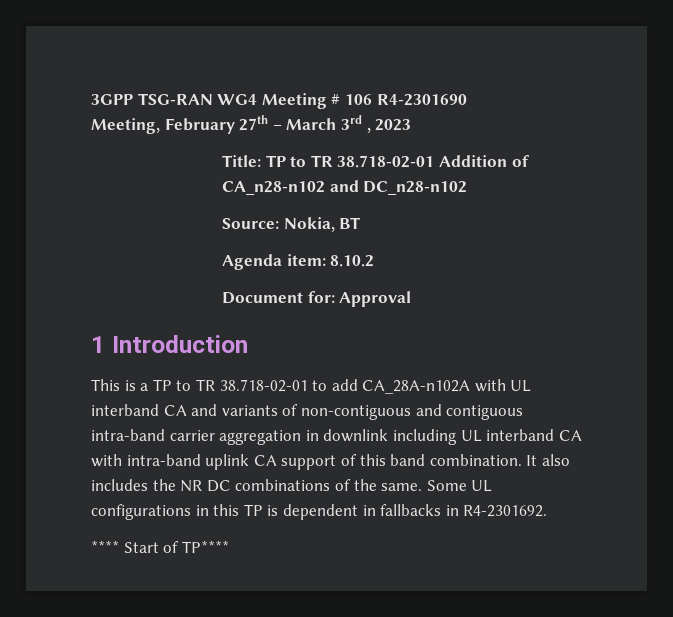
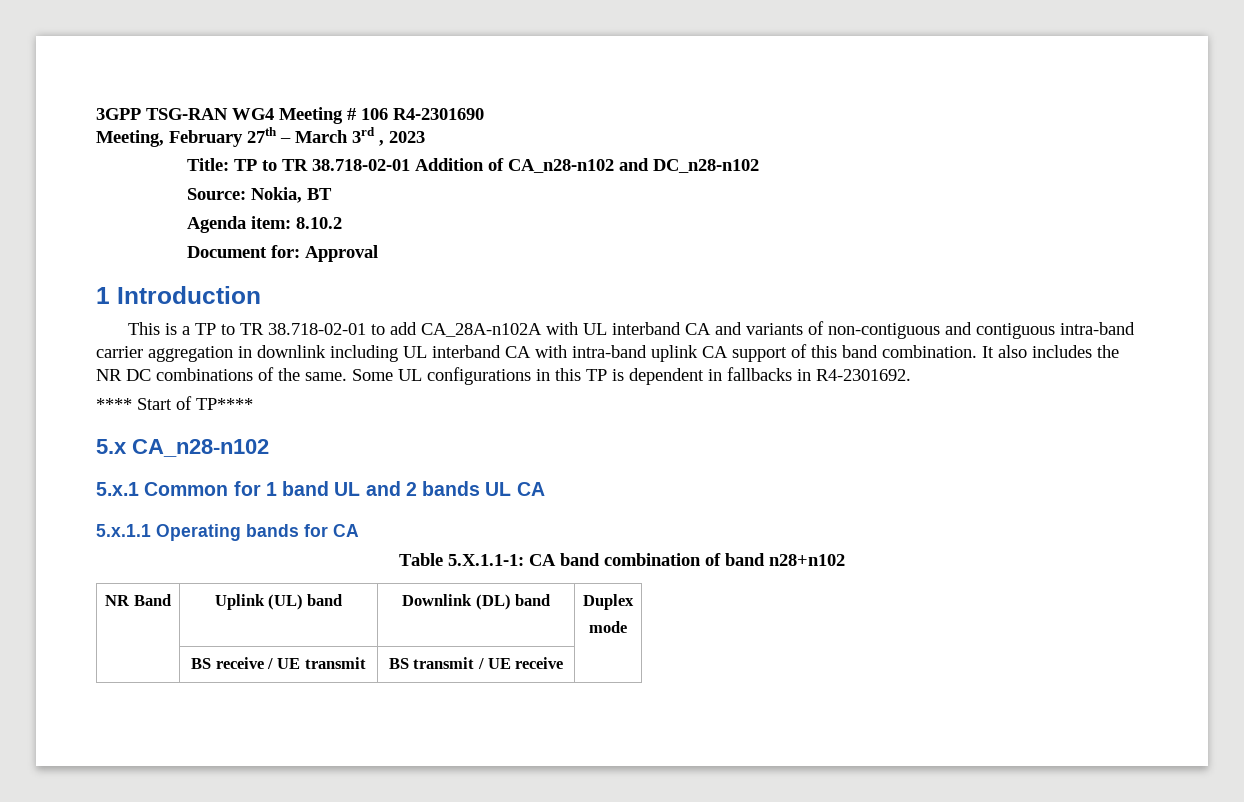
+ 5.x CA_n28-n102
+ 5.x.1 Common for 1 band UL and 2 bands UL CA
+ 5.x.1.1 Operating bands for CA
+ Table 5.X.1.1-1: CA band combination of band n28+n102
+ NR Band | Uplink (UL) band | Downlink (DL) band | Duplex
+ mode
+ | BS receive / UE transmit | BS transmit / UE receive |

